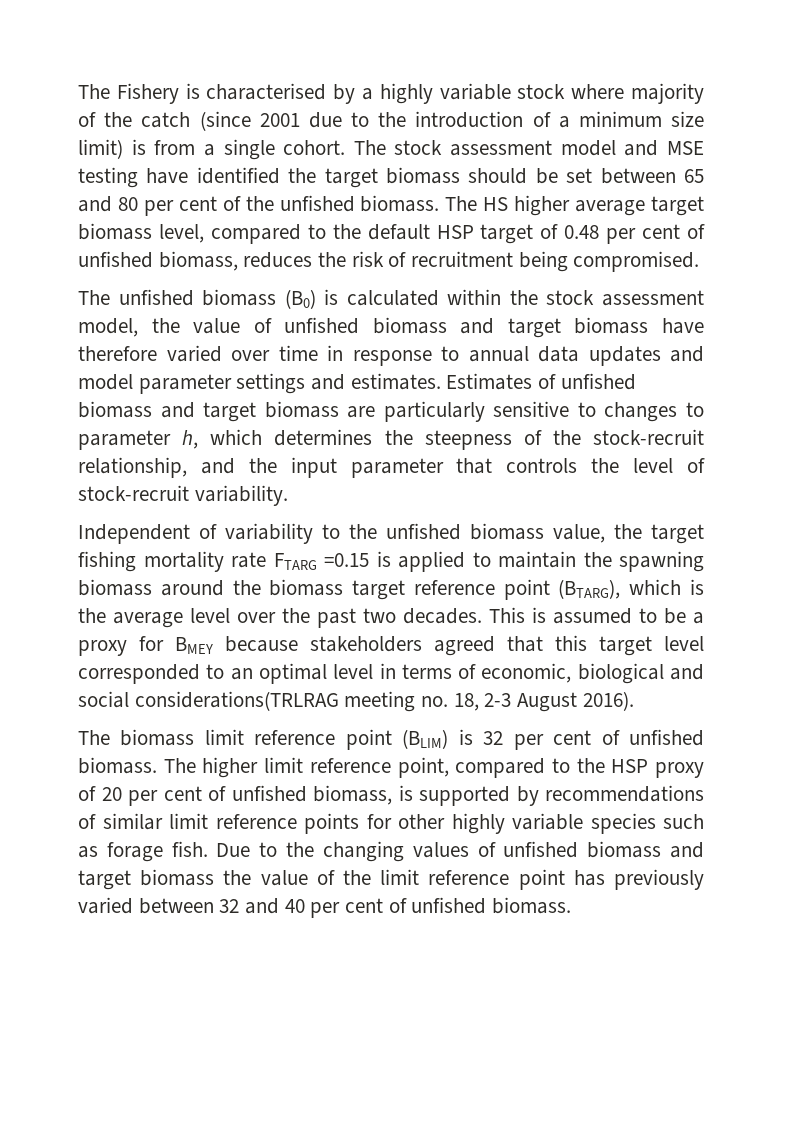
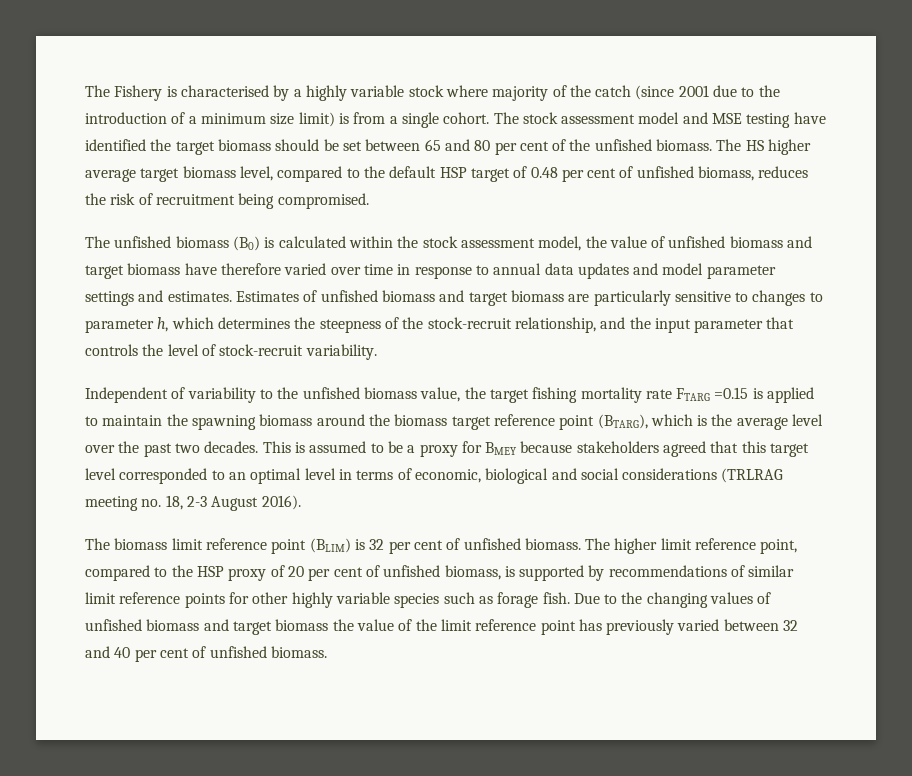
- This is assumed to be a proxy for BMEY because stakeholders agreed that this target level corresponded to an optimal level in terms of economic, biological and social considerations(TRLRAG meeting no. 18, 2-3 August 2016).
+ This is assumed to be a proxy for BMEY because stakeholders agreed that this target level corresponded to an optimal level in terms of economic, biological and social considerations (TRLRAG meeting no. 18, 2-3 August 2016).

